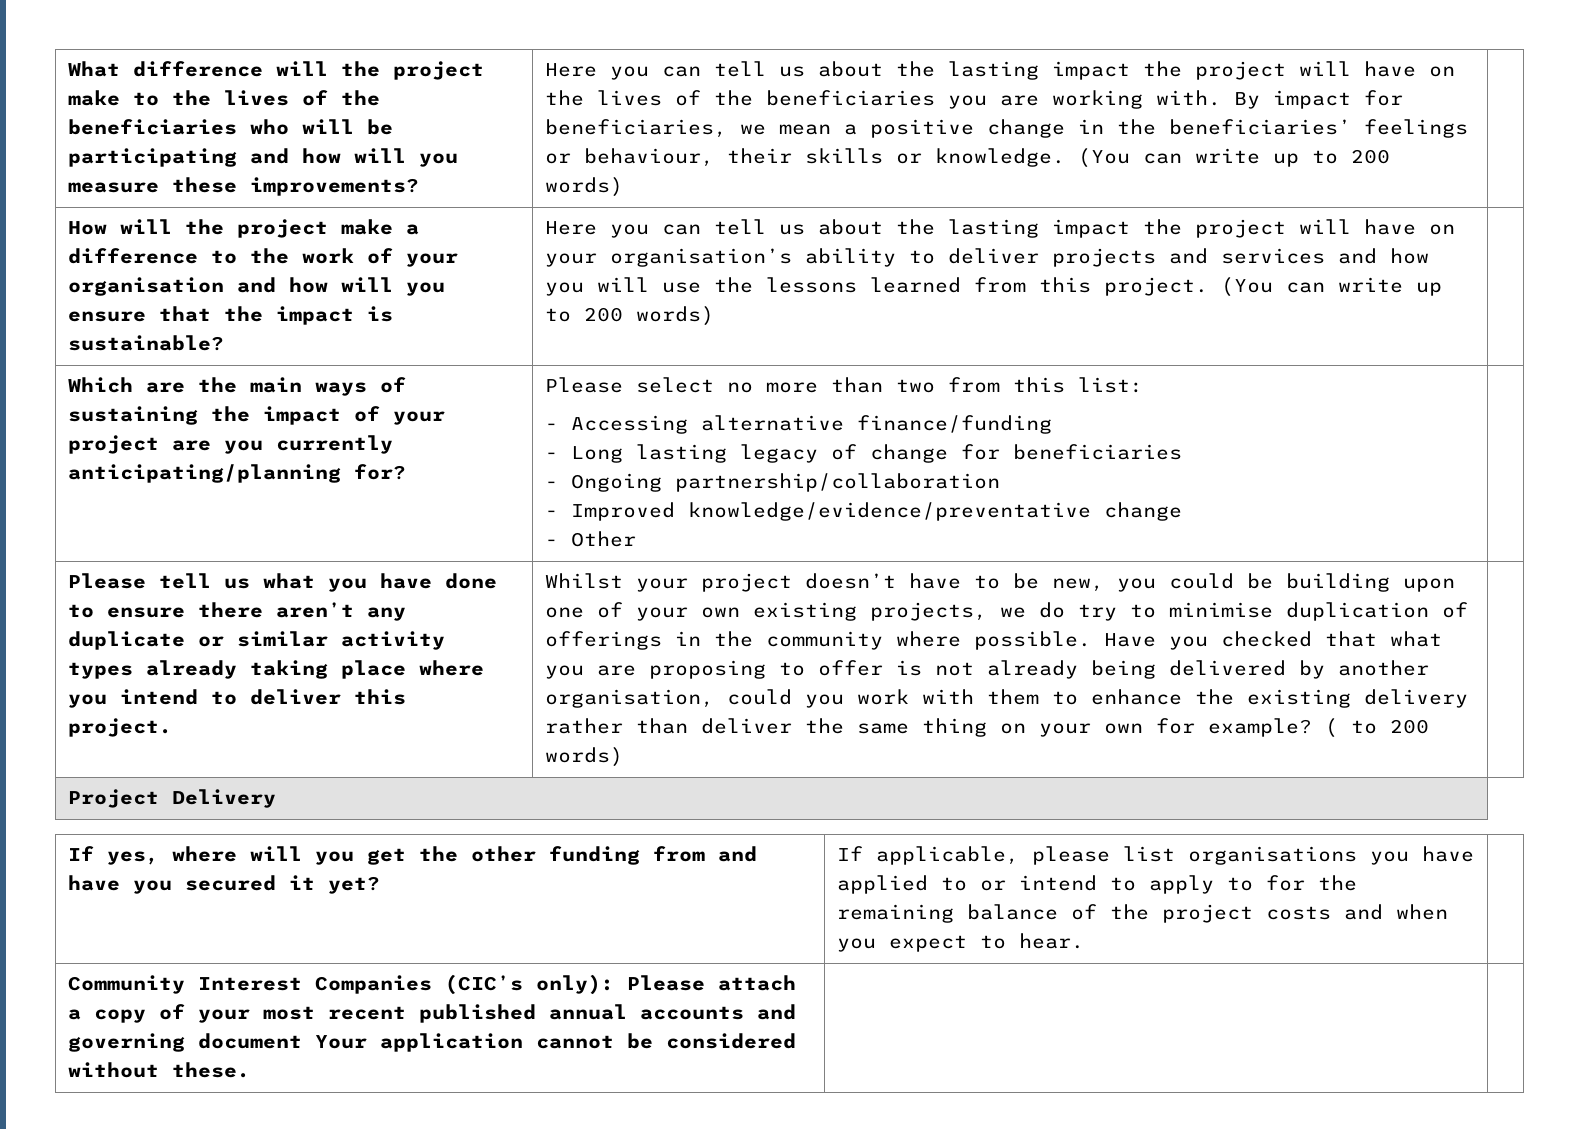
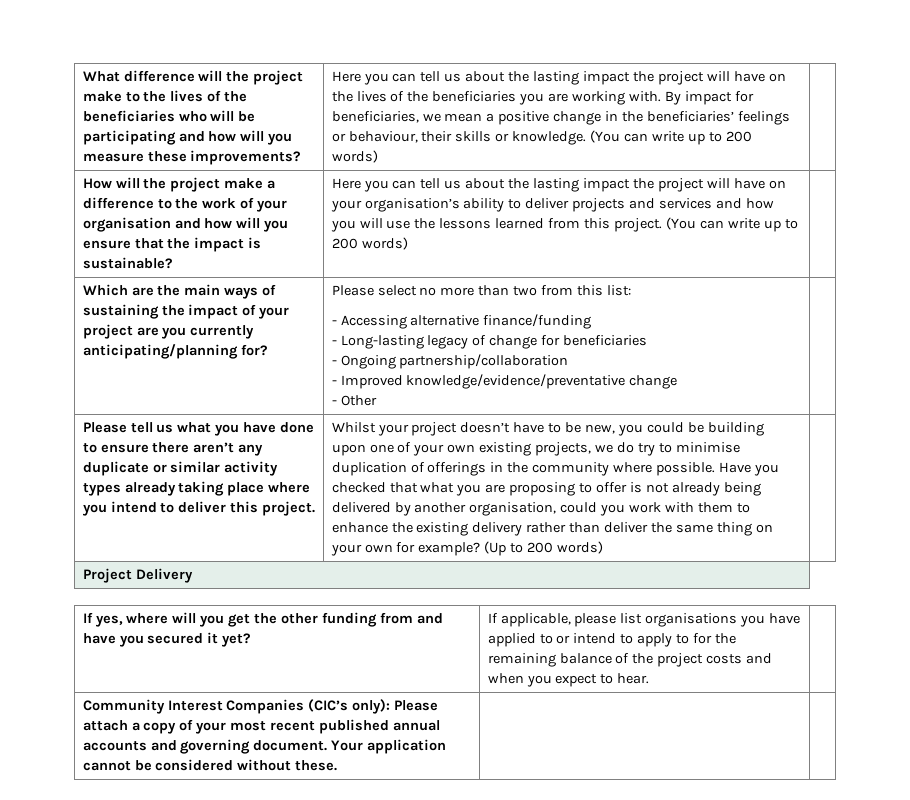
- - Long lasting legacy of change for beneficiaries
+ - Long-lasting legacy of change for beneficiaries
- ( to 200 words)
+ (Up to 200 words)
- Community Interest Companies (CIC’s only): Please attach a copy of your most recent published annual accounts and governing document Your application cannot be considered without these. | |
+ Community Interest Companies (CIC’s only): Please attach a copy of your most recent published annual accounts and governing document. Your application cannot be considered without these. | |

